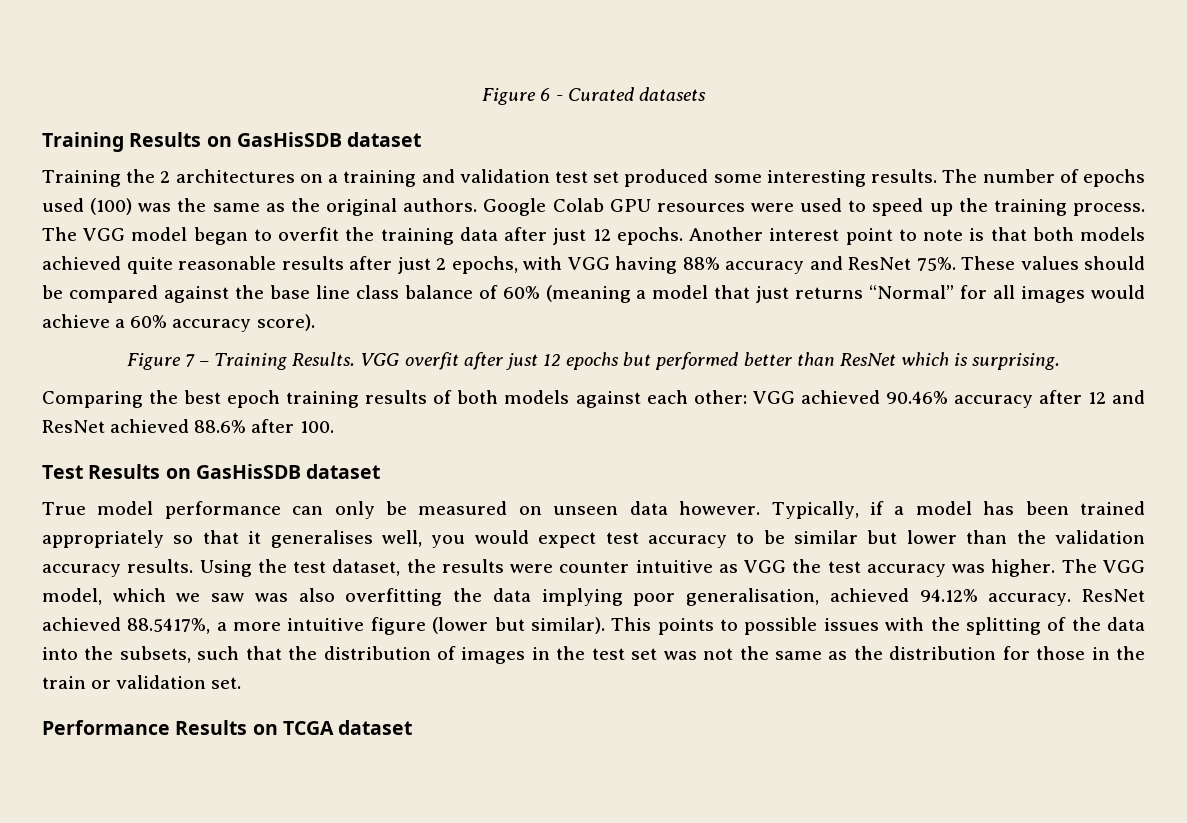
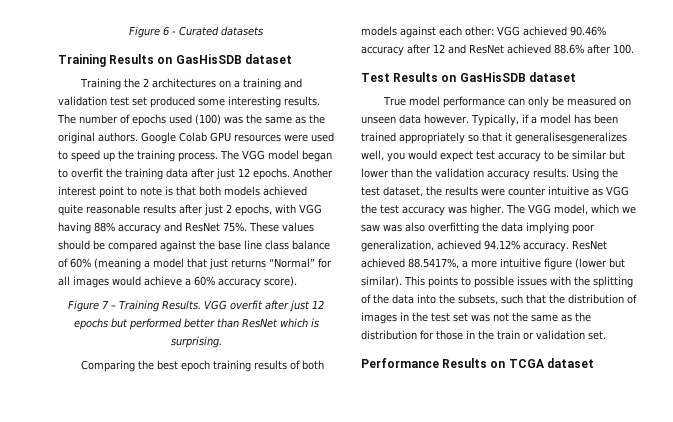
- Typically, if a model has been trained appropriately so that it generalises well, you would expect test accuracy to be similar but lower than the validation accuracy results.
+ Typically, if a model has been trained appropriately so that it generalisesgeneralizes well, you would expect test accuracy to be similar but lower than the validation accuracy results.
- The VGG model, which we saw was also overfitting the data implying poor generalisation, achieved 94.12% accuracy.
+ The VGG model, which we saw was also overfitting the data implying poor generalization, achieved 94.12% accuracy.

